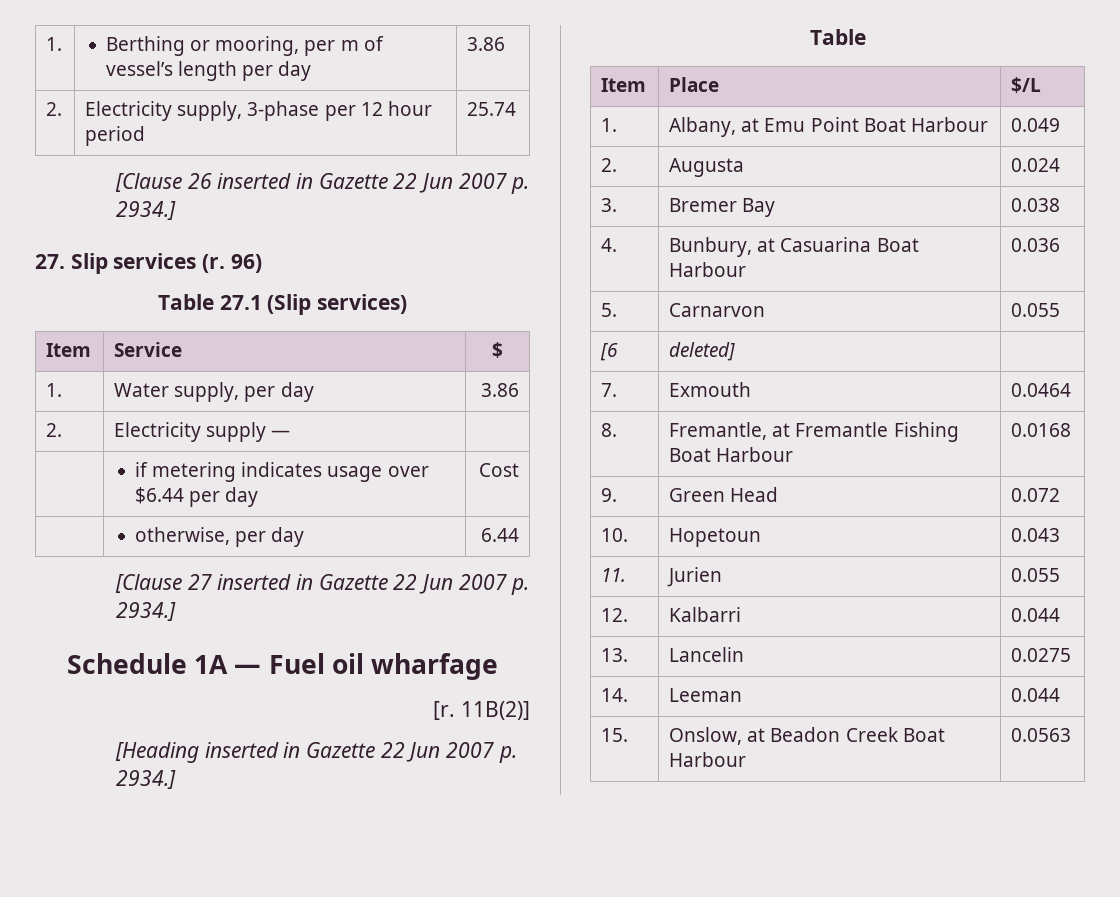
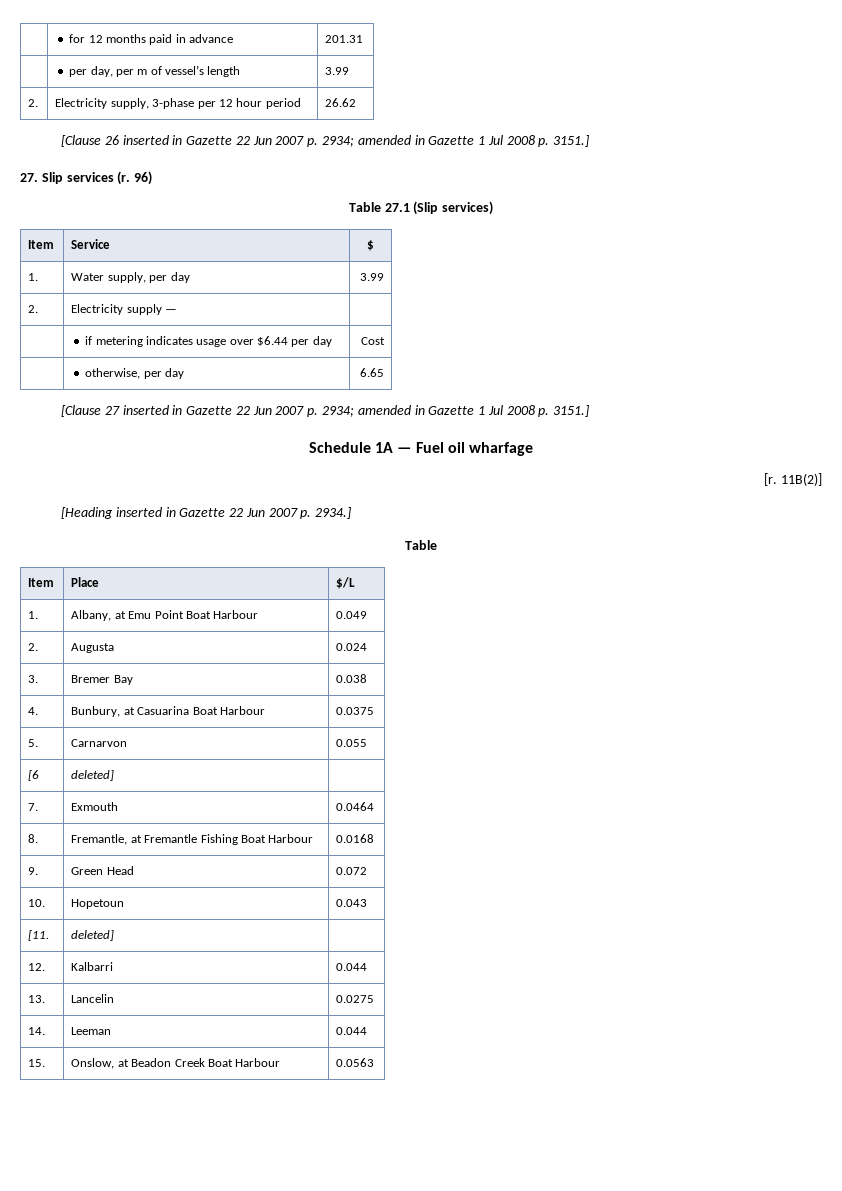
- 1. | Berthing or mooring, per m of vessel’s length per day | 3.86
+ | for 12 months paid in advance | 201.31
+ | per day, per m of vessel’s length | 3.99
- 2. | Electricity supply, 3-phase per 12 hour period | 25.74
+ 2. | Electricity supply, 3-phase per 12 hour period | 26.62
- [Clause 26 inserted in Gazette 22 Jun 2007 p. 2934.]
+ [Clause 26 inserted in Gazette 22 Jun 2007 p. 2934; amended in Gazette 1 Jul 2008 p. 3151.]
- 1. | Water supply, per day | 3.86
+ 1. | Water supply, per day | 3.99
- | otherwise, per day | 6.44
+ | otherwise, per day | 6.65
- [Clause 27 inserted in Gazette 22 Jun 2007 p. 2934.]
+ [Clause 27 inserted in Gazette 22 Jun 2007 p. 2934; amended in Gazette 1 Jul 2008 p. 3151.]
- 4. | Bunbury, at Casuarina Boat Harbour | 0.036
+ 4. | Bunbury, at Casuarina Boat Harbour | 0.0375
- 11. | Jurien | 0.055
+ [11. | deleted] |

